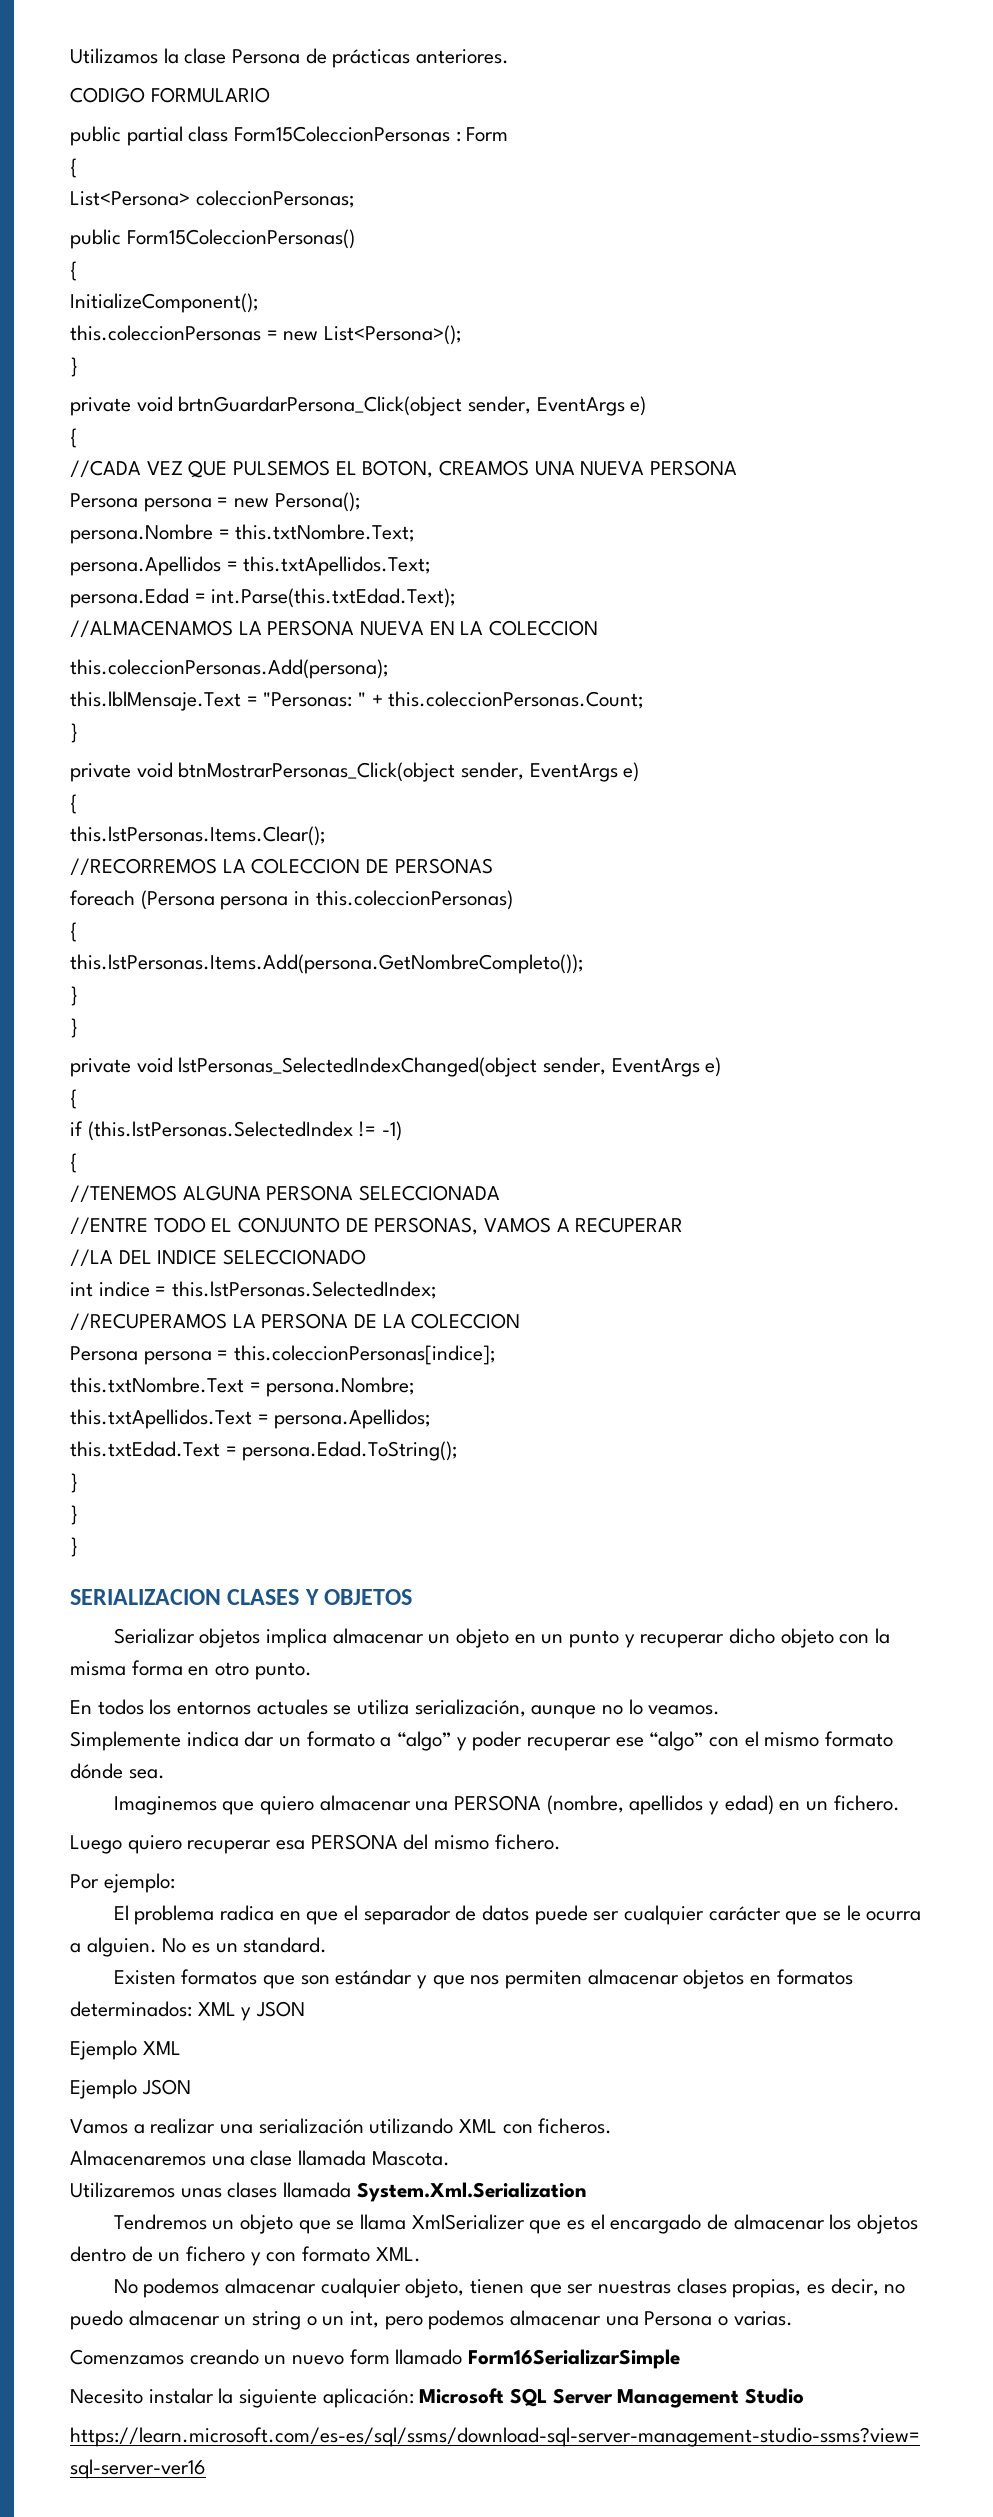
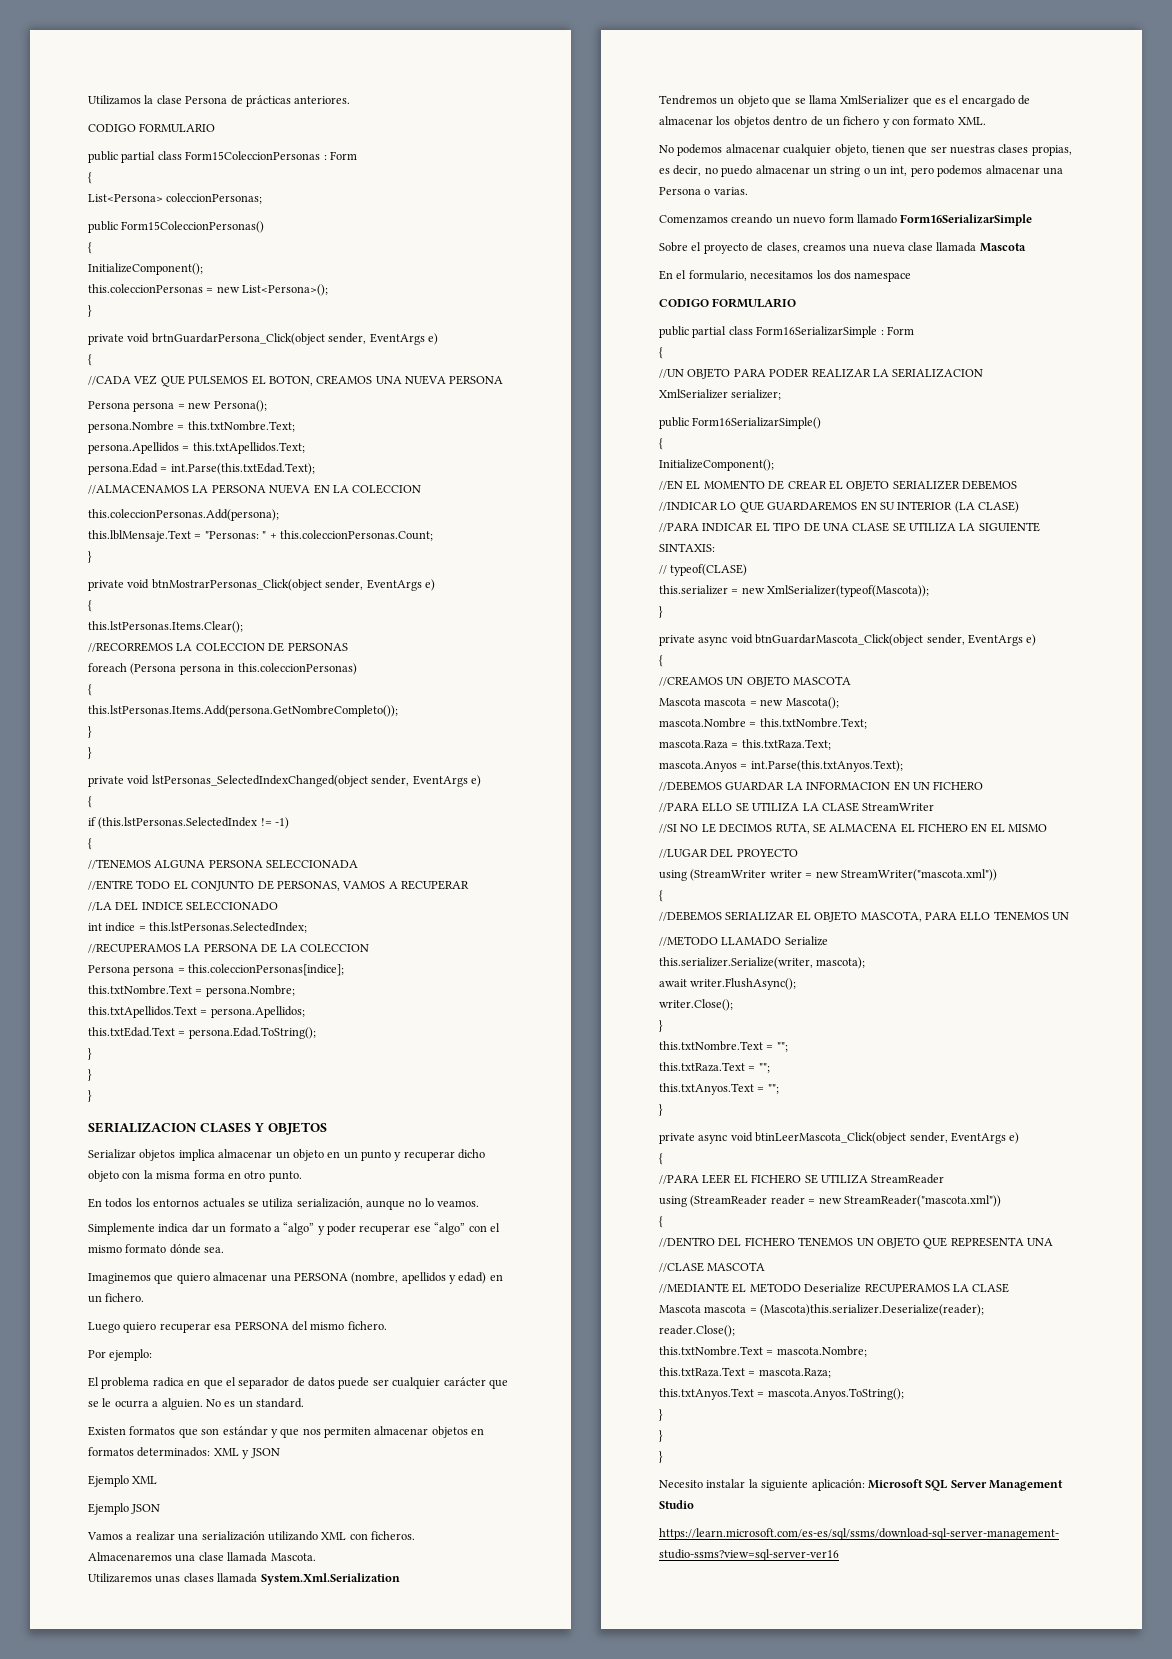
+ Sobre el proyecto de clases, creamos una nueva clase llamada Mascota
+ En el formulario, necesitamos los dos namespace
+ CODIGO FORMULARIO
+ public partial class Form16SerializarSimple : Form
+ {
+ //UN OBJETO PARA PODER REALIZAR LA SERIALIZACION
+ XmlSerializer serializer;
+ public Form16SerializarSimple()
+ {
+ InitializeComponent();
+ //EN EL MOMENTO DE CREAR EL OBJETO SERIALIZER DEBEMOS
+ //INDICAR LO QUE GUARDAREMOS EN SU INTERIOR (LA CLASE)
+ //PARA INDICAR EL TIPO DE UNA CLASE SE UTILIZA LA SIGUIENTE SINTAXIS:
+ // typeof(CLASE)
+ this.serializer = new XmlSerializer(typeof(Mascota));
+ }
+ private async void btnGuardarMascota_Click(object sender, EventArgs e)
+ {
+ //CREAMOS UN OBJETO MASCOTA
+ Mascota mascota = new Mascota();
+ mascota.Nombre = this.txtNombre.Text;
+ mascota.Raza = this.txtRaza.Text;
+ mascota.Anyos = int.Parse(this.txtAnyos.Text);
+ //DEBEMOS GUARDAR LA INFORMACION EN UN FICHERO
+ //PARA ELLO SE UTILIZA LA CLASE StreamWriter
+ //SI NO LE DECIMOS RUTA, SE ALMACENA EL FICHERO EN EL MISMO
+ //LUGAR DEL PROYECTO
+ using (StreamWriter writer = new StreamWriter("mascota.xml"))
+ {
+ //DEBEMOS SERIALIZAR EL OBJETO MASCOTA, PARA ELLO TENEMOS UN
+ //METODO LLAMADO Serialize
+ this.serializer.Serialize(writer, mascota);
+ await writer.FlushAsync();
+ writer.Close();
+ }
+ this.txtNombre.Text = "";
+ this.txtRaza.Text = "";
+ this.txtAnyos.Text = "";
+ }
+ private async void btinLeerMascota_Click(object sender, EventArgs e)
+ {
+ //PARA LEER EL FICHERO SE UTILIZA StreamReader
+ using (StreamReader reader = new StreamReader("mascota.xml"))
+ {
+ //DENTRO DEL FICHERO TENEMOS UN OBJETO QUE REPRESENTA UNA
+ //CLASE MASCOTA
+ //MEDIANTE EL METODO Deserialize RECUPERAMOS LA CLASE
+ Mascota mascota = (Mascota)this.serializer.Deserialize(reader);
+ reader.Close();
+ this.txtNombre.Text = mascota.Nombre;
+ this.txtRaza.Text = mascota.Raza;
+ this.txtAnyos.Text = mascota.Anyos.ToString();
+ }
+ }
+ }

